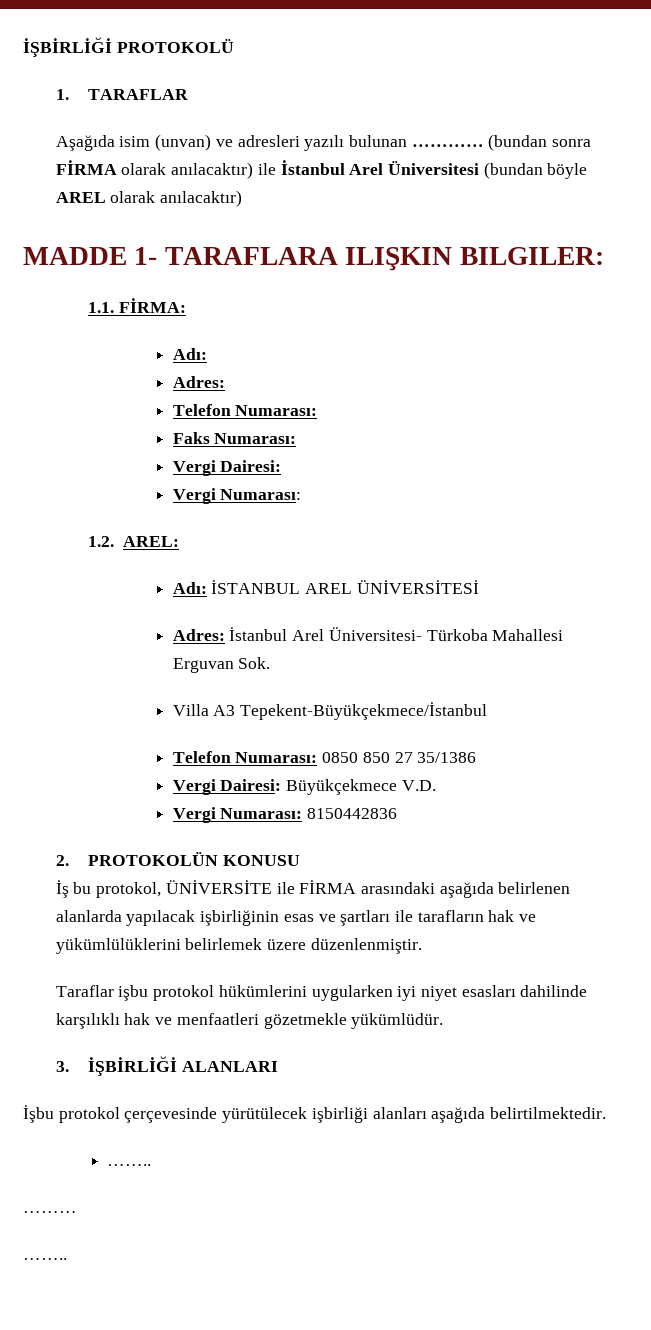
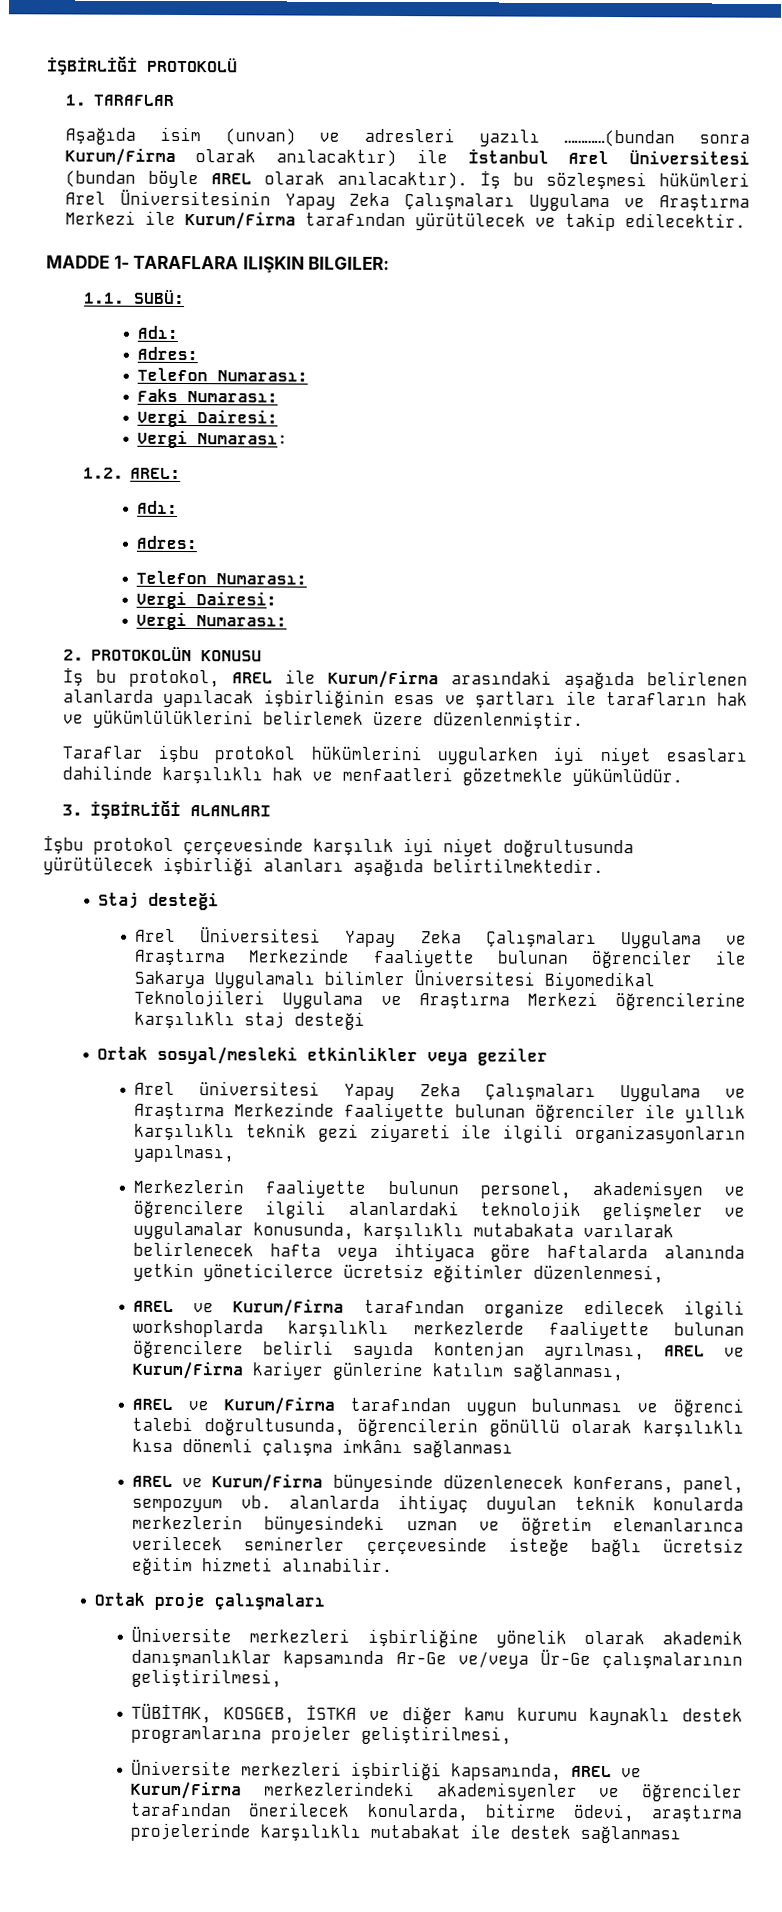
- Aşağıda isim (unvan) ve adresleri yazılı bulunan ………… (bundan sonra FİRMA olarak anılacaktır) ile İstanbul Arel Üniversitesi (bundan böyle AREL olarak anılacaktır)
+ Aşağıda isim (unvan) ve adresleri yazılı …………(bundan sonra Kurum/Firma olarak anılacaktır) ile İstanbul Arel Üniversitesi (bundan böyle AREL olarak anılacaktır). İş bu sözleşmesi hükümleri Arel Üniversitesinin Yapay Zeka Çalışmaları Uygulama ve Araştırma Merkezi ile Kurum/Firma tarafından yürütülecek ve takip edilecektir.
- 1.1. FİRMA:
+ 1.1. SUBÜ:
  1.2. AREL:
- Adı: İSTANBUL AREL ÜNİVERSİTESİ
- Adres: İstanbul Arel Üniversitesi- Türkoba Mahallesi Erguvan Sok.
- Villa A3 Tepekent-Büyükçekmece/İstanbul
- Telefon Numarası: 0850 850 27 35/1386
- Vergi Dairesi: Büyükçekmece V.D.
- Vergi Numarası: 8150442836
+ Adı:
+ Adres:
+ Telefon Numarası:
+ Vergi Dairesi:
+ Vergi Numarası:
- İş bu protokol, ÜNİVERSİTE ile FİRMA arasındaki aşağıda belirlenen alanlarda yapılacak işbirliğinin esas ve şartları ile tarafların hak ve yükümlülüklerini belirlemek üzere düzenlenmiştir.
+ İş bu protokol, AREL ile Kurum/Firma arasındaki aşağıda belirlenen alanlarda yapılacak işbirliğinin esas ve şartları ile tarafların hak ve yükümlülüklerini belirlemek üzere düzenlenmiştir.
- İşbu protokol çerçevesinde yürütülecek işbirliği alanları aşağıda belirtilmektedir.
- ……..
- ………
- ……..
+ İşbu protokol çerçevesinde karşılık iyi niyet doğrultusunda yürütülecek işbirliği alanları aşağıda belirtilmektedir.
+ Staj desteği
+ Arel Üniversitesi Yapay Zeka Çalışmaları Uygulama ve Araştırma Merkezinde faaliyette bulunan öğrenciler ile Sakarya Uygulamalı bilimler Üniversitesi Biyomedikal Teknolojileri Uygulama ve Araştırma Merkezi öğrencilerine karşılıklı staj desteği
+ Ortak sosyal/mesleki etkinlikler veya geziler
+ Arel üniversitesi Yapay Zeka Çalışmaları Uygulama ve Araştırma Merkezinde faaliyette bulunan öğrenciler ile yıllık karşılıklı teknik gezi ziyareti ile ilgili organizasyonların yapılması,
+ Merkezlerin faaliyette bulunun personel, akademisyen ve öğrencilere ilgili alanlardaki teknolojik gelişmeler ve uygulamalar konusunda, karşılıklı mutabakata varılarak belirlenecek hafta veya ihtiyaca göre haftalarda alanında yetkin yöneticilerce ücretsiz eğitimler düzenlenmesi,
+ AREL ve Kurum/Firma tarafından organize edilecek ilgili workshoplarda karşılıklı merkezlerde faaliyette bulunan öğrencilere belirli sayıda kontenjan ayrılması, AREL ve Kurum/Firma kariyer günlerine katılım sağlanması,
+ AREL ve Kurum/Firma tarafından uygun bulunması ve öğrenci talebi doğrultusunda, öğrencilerin gönüllü olarak karşılıklı kısa dönemli çalışma imkânı sağlanması
+ AREL ve Kurum/Firma bünyesinde düzenlenecek konferans, panel, sempozyum vb. alanlarda ihtiyaç duyulan teknik konularda merkezlerin bünyesindeki uzman ve öğretim elemanlarınca verilecek seminerler çerçevesinde isteğe bağlı ücretsiz eğitim hizmeti alınabilir.
+ Ortak proje çalışmaları
+ Üniversite merkezleri işbirliğine yönelik olarak akademik danışmanlıklar kapsamında Ar-Ge ve/veya Ür-Ge çalışmalarının geliştirilmesi,
+ TÜBİTAK, KOSGEB, İSTKA ve diğer kamu kurumu kaynaklı destek programlarına projeler geliştirilmesi,
+ Üniversite merkezleri işbirliği kapsamında, AREL ve Kurum/Firma merkezlerindeki akademisyenler ve öğrenciler tarafından önerilecek konularda, bitirme ödevi, araştırma projelerinde karşılıklı mutabakat ile destek sağlanması

